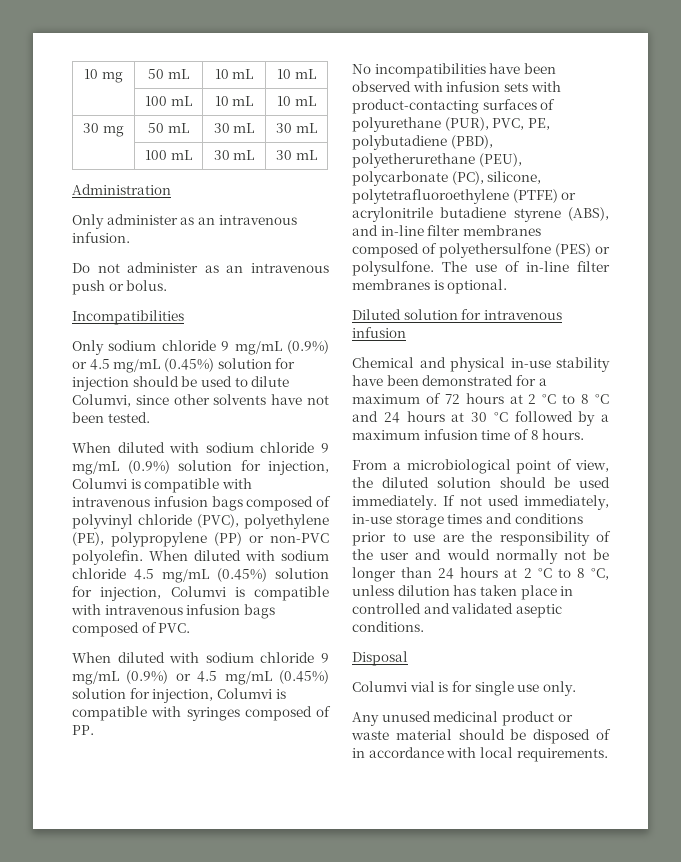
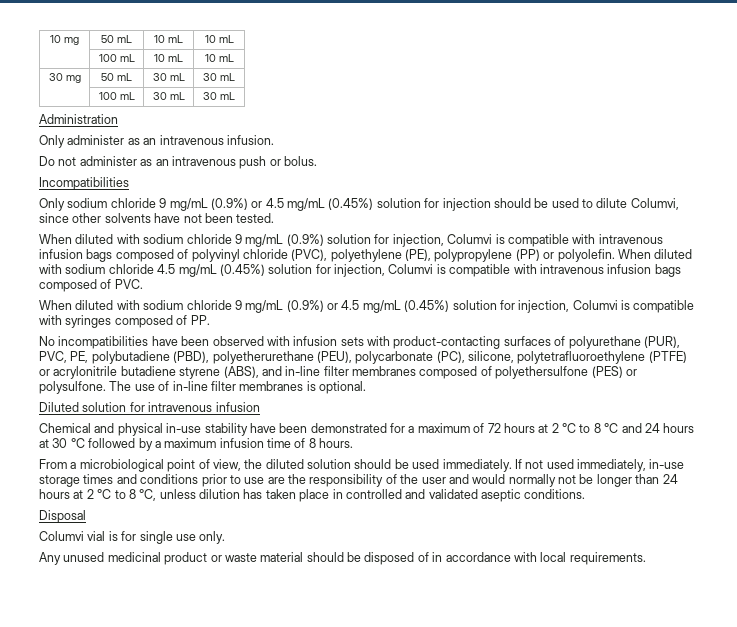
- When diluted with sodium chloride 9 mg/mL (0.9%) solution for injection, Columvi is compatible with intravenous infusion bags composed of polyvinyl chloride (PVC), polyethylene (PE), polypropylene (PP) or non-PVC polyolefin.
+ When diluted with sodium chloride 9 mg/mL (0.9%) solution for injection, Columvi is compatible with intravenous infusion bags composed of polyvinyl chloride (PVC), polyethylene (PE), polypropylene (PP) or polyolefin.

